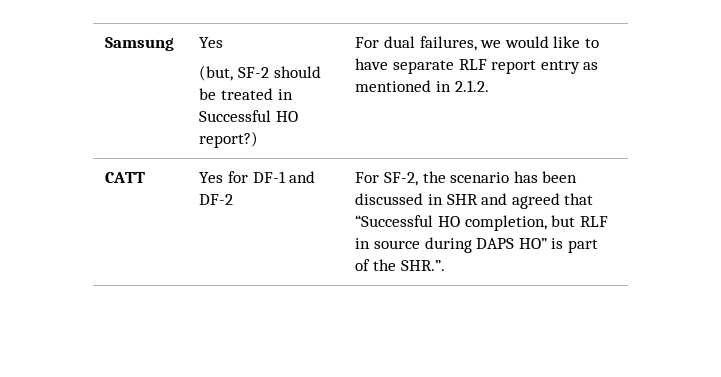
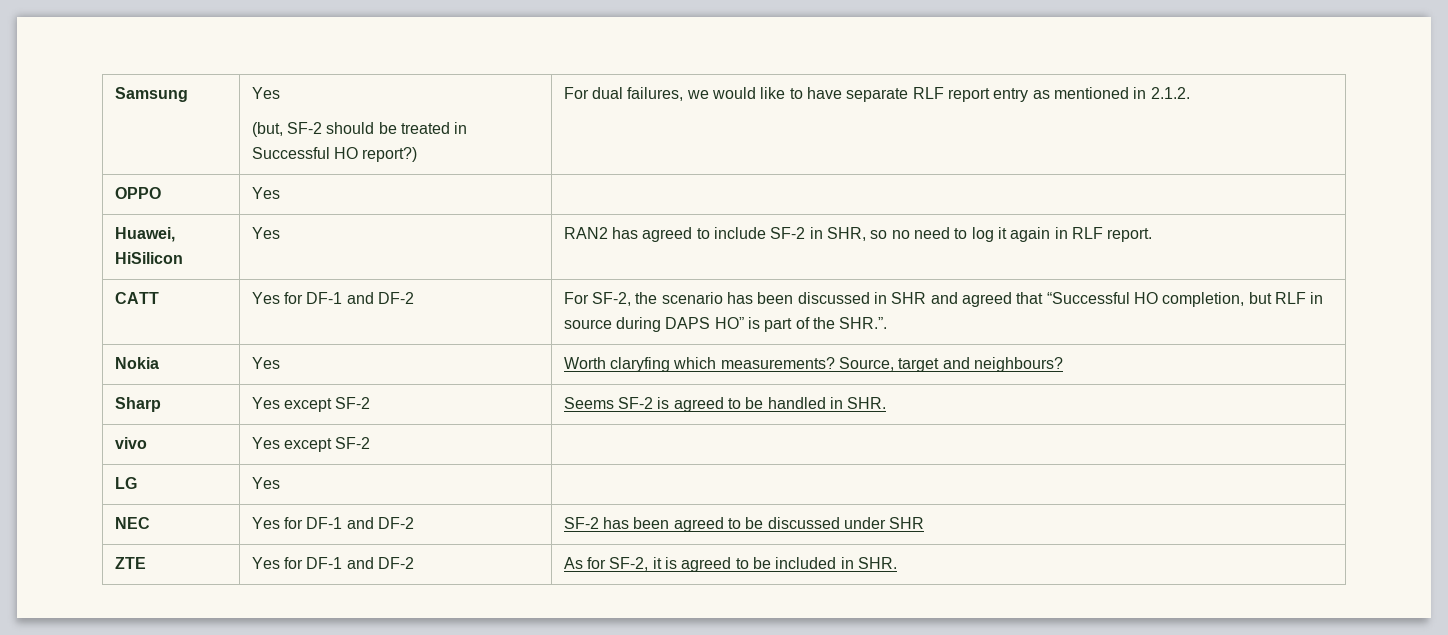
+ OPPO | Yes |
+ Huawei, HiSilicon | Yes | RAN2 has agreed to include SF-2 in SHR, so no need to log it again in RLF report.
+ Nokia | Yes | Worth claryfing which measurements? Source, target and neighbours?
+ Sharp | Yes except SF-2 | Seems SF-2 is agreed to be handled in SHR.
+ vivo | Yes except SF-2 |
+ LG | Yes |
+ NEC | Yes for DF-1 and DF-2 | SF-2 has been agreed to be discussed under SHR
+ ZTE | Yes for DF-1 and DF-2 | As for SF-2, it is agreed to be included in SHR.

